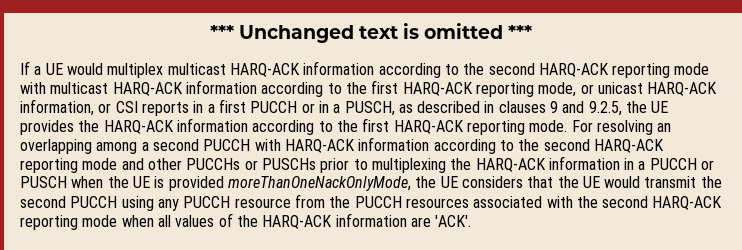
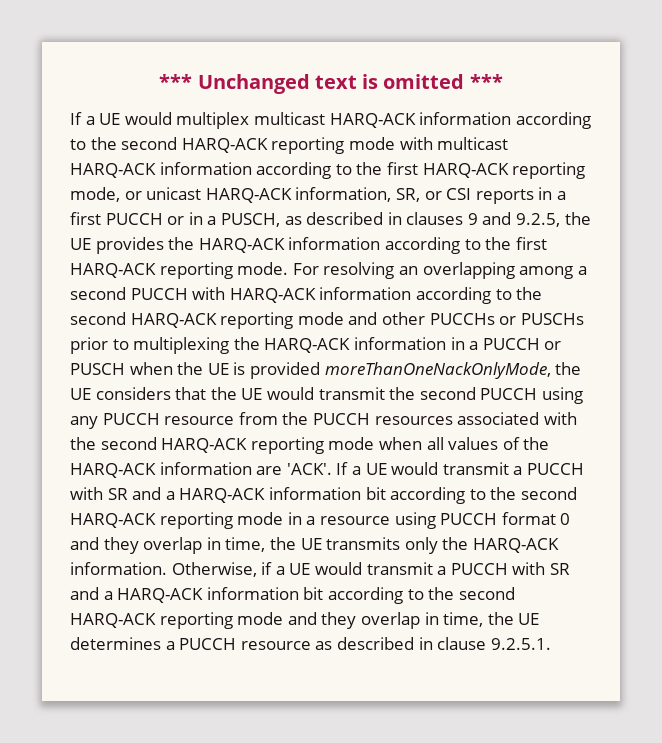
- If a UE would multiplex multicast HARQ-ACK information according to the second HARQ-ACK reporting mode with multicast HARQ-ACK information according to the first HARQ-ACK reporting mode, or unicast HARQ-ACK information, or CSI reports in a first PUCCH or in a PUSCH, as described in clauses 9 and 9.2.5, the UE provides the HARQ-ACK information according to the first HARQ-ACK reporting mode.
+ If a UE would multiplex multicast HARQ-ACK information according to the second HARQ-ACK reporting mode with multicast HARQ-ACK information according to the first HARQ-ACK reporting mode, or unicast HARQ-ACK information, SR, or CSI reports in a first PUCCH or in a PUSCH, as described in clauses 9 and 9.2.5, the UE provides the HARQ-ACK information according to the first HARQ-ACK reporting mode.
+ If a UE would transmit a PUCCH with SR and a HARQ-ACK information bit according to the second HARQ-ACK reporting mode in a resource using PUCCH format 0 and they overlap in time, the UE transmits only the HARQ-ACK information. Otherwise, if a UE would transmit a PUCCH with SR and a HARQ-ACK information bit according to the second HARQ-ACK reporting mode and they overlap in time, the UE determines a PUCCH resource as described in clause 9.2.5.1.

